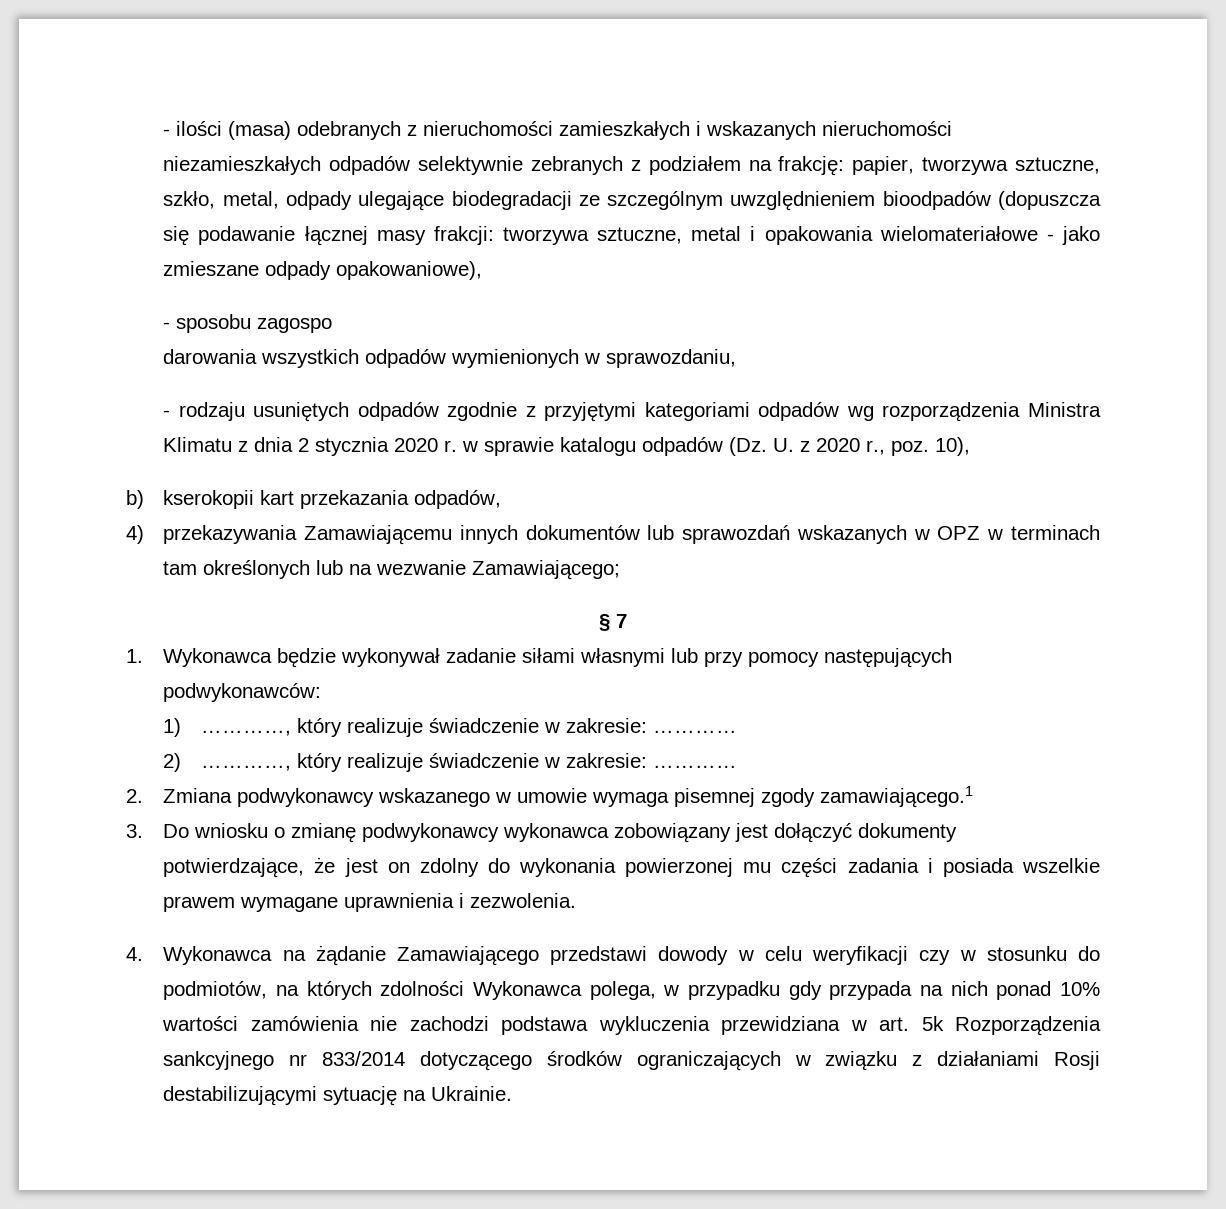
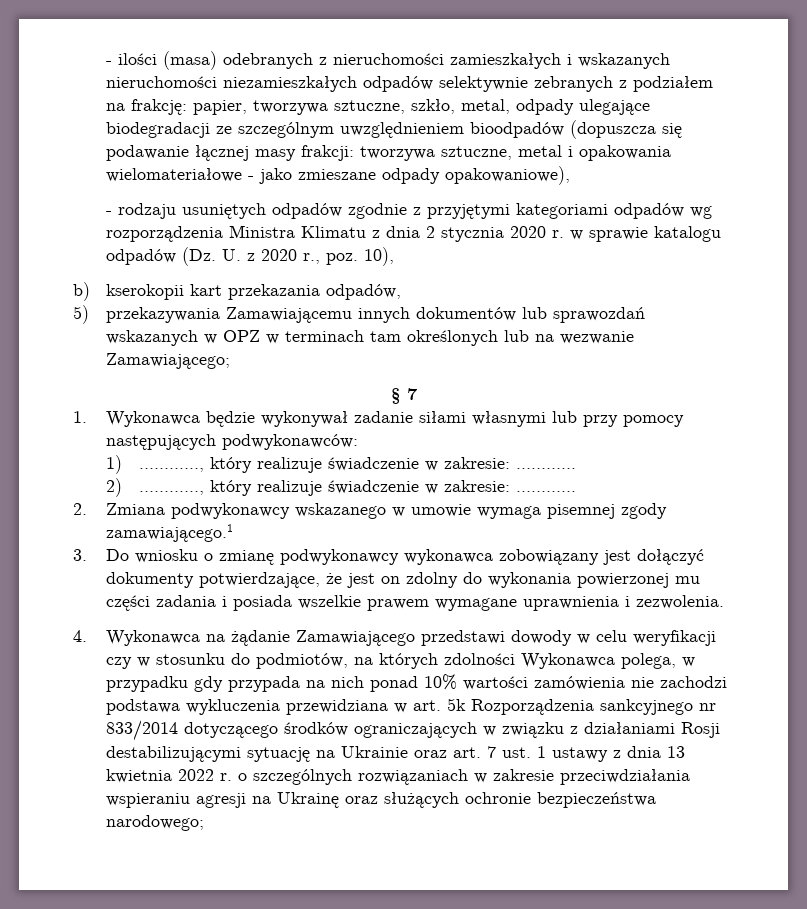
- - sposobu zagospo
- darowania wszystkich odpadów wymienionych w sprawozdaniu,
- 4) przekazywania Zamawiającemu innych dokumentów lub sprawozdań wskazanych w OPZ w terminach tam określonych lub na wezwanie Zamawiającego;
+ 5) przekazywania Zamawiającemu innych dokumentów lub sprawozdań wskazanych w OPZ w terminach tam określonych lub na wezwanie Zamawiającego;
- 4. Wykonawca na żądanie Zamawiającego przedstawi dowody w celu weryfikacji czy w stosunku do podmiotów, na których zdolności Wykonawca polega, w przypadku gdy przypada na nich ponad 10% wartości zamówienia nie zachodzi podstawa wykluczenia przewidziana w art. 5k Rozporządzenia sankcyjnego nr 833/2014 dotyczącego środków ograniczających w związku z działaniami Rosji destabilizującymi sytuację na Ukrainie.
+ 4. Wykonawca na żądanie Zamawiającego przedstawi dowody w celu weryfikacji czy w stosunku do podmiotów, na których zdolności Wykonawca polega, w przypadku gdy przypada na nich ponad 10% wartości zamówienia nie zachodzi podstawa wykluczenia przewidziana w art. 5k Rozporządzenia sankcyjnego nr 833/2014 dotyczącego środków ograniczających w związku z działaniami Rosji destabilizującymi sytuację na Ukrainie oraz art. 7 ust. 1 ustawy z dnia 13 kwietnia 2022 r. o szczególnych rozwiązaniach w zakresie przeciwdziałania wspieraniu agresji na Ukrainę oraz służących ochronie bezpieczeństwa narodowego;

